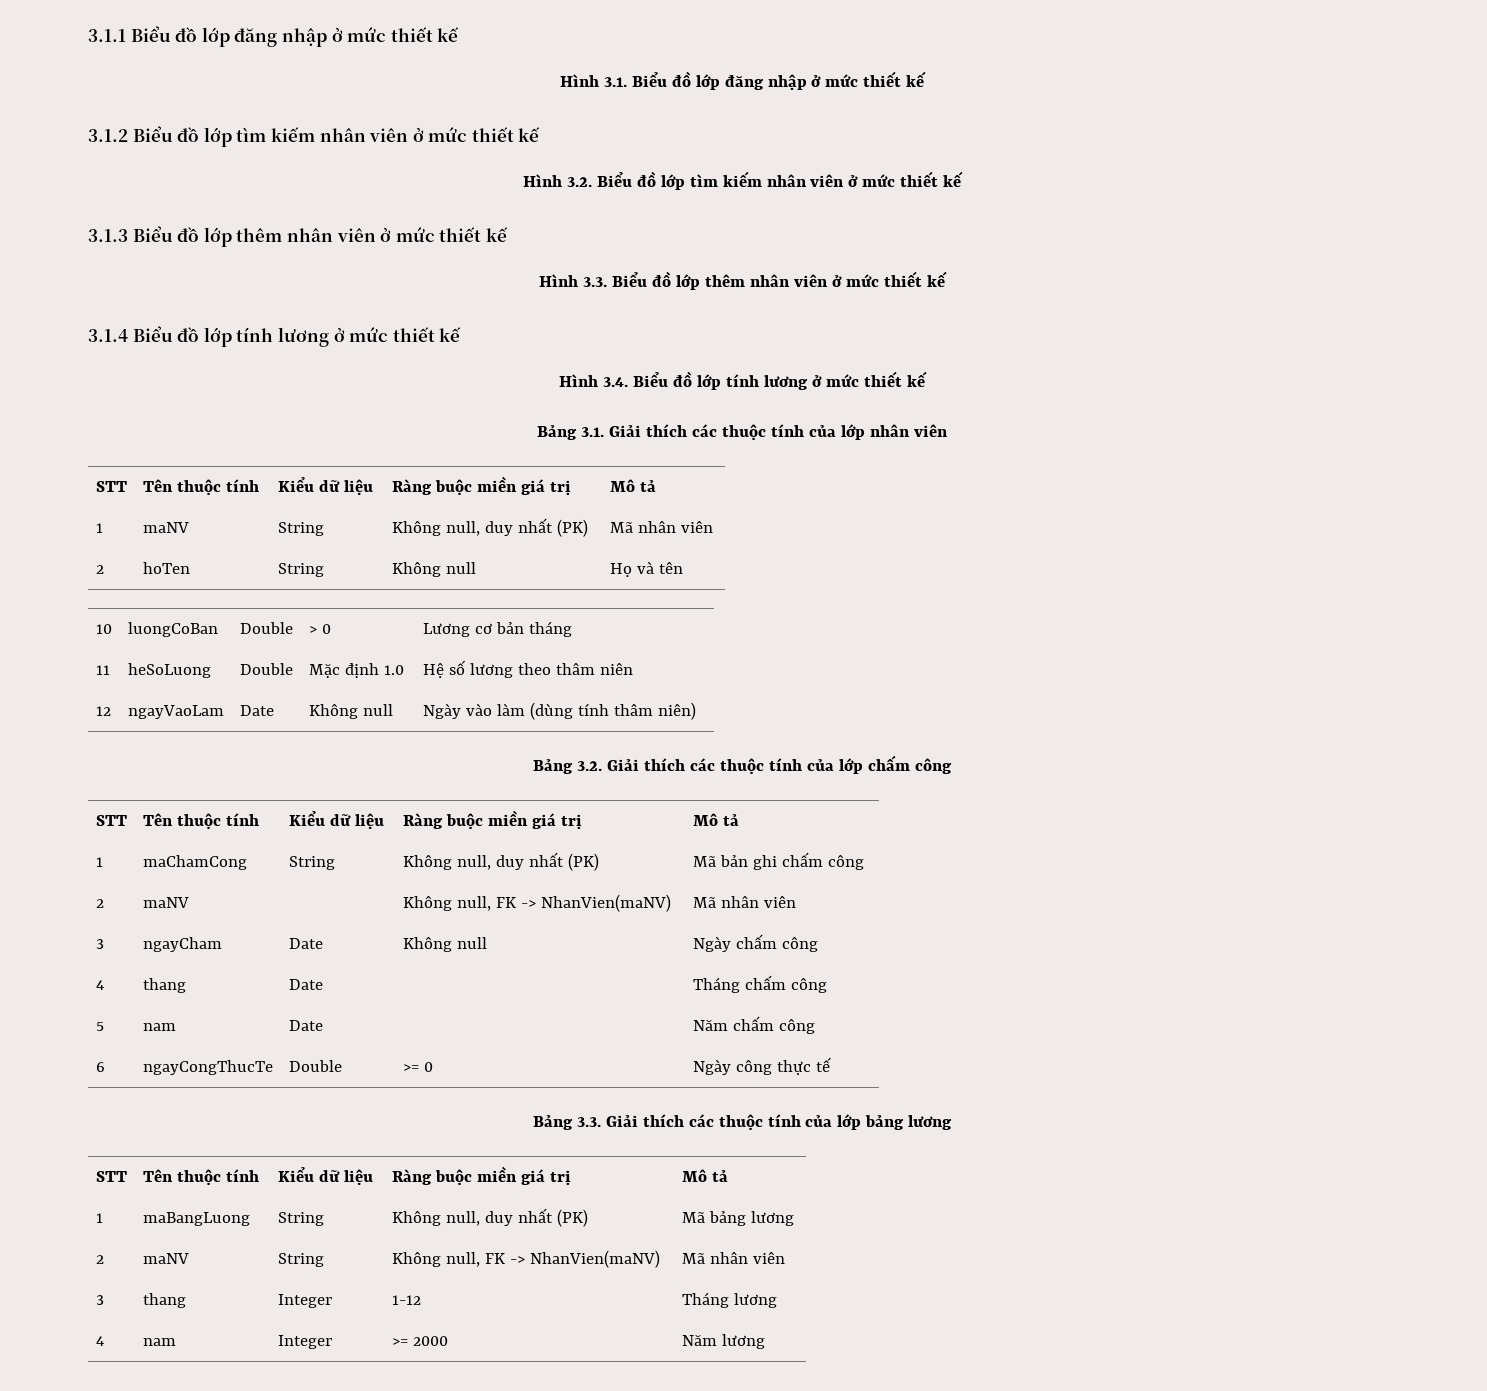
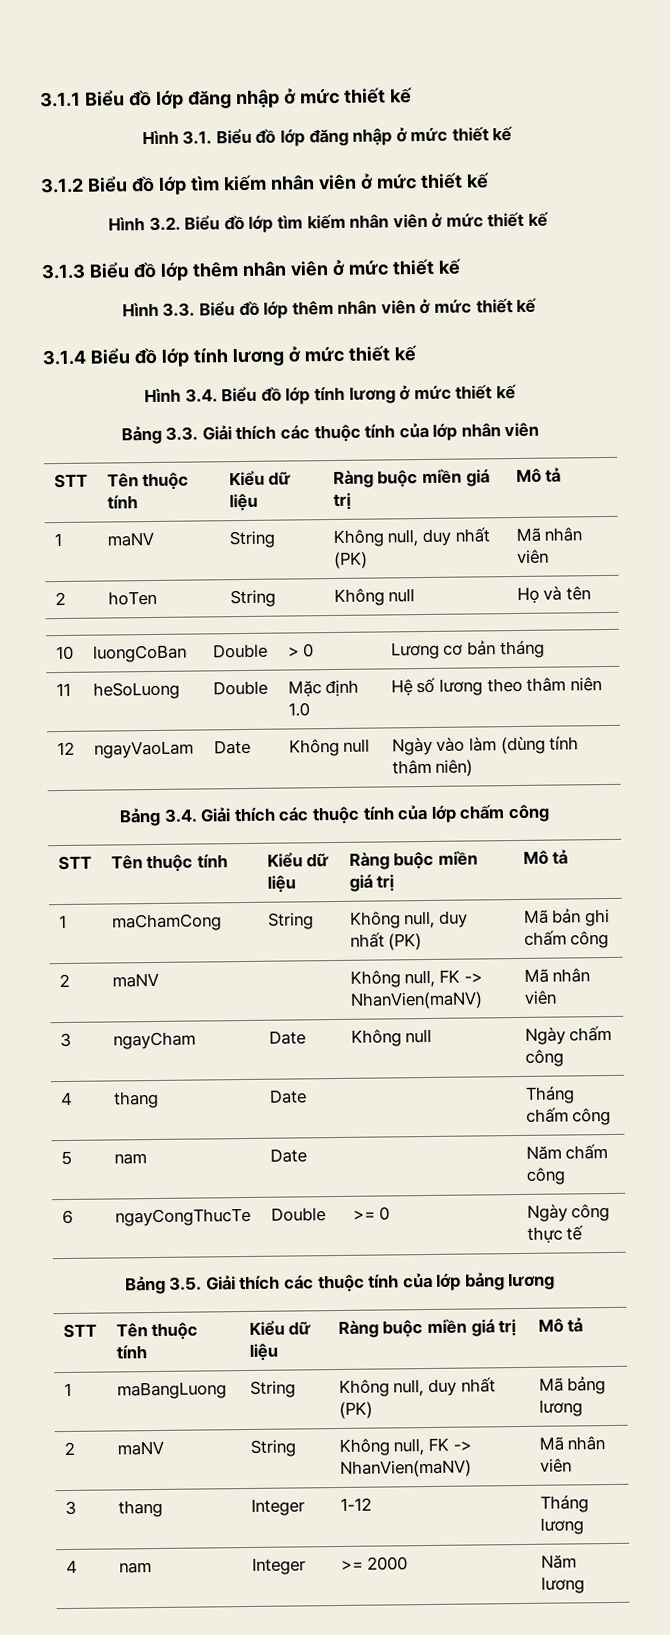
- Bảng 3.1. Giải thích các thuộc tính của lớp nhân viên
+ Bảng 3.3. Giải thích các thuộc tính của lớp nhân viên
- Bảng 3.2. Giải thích các thuộc tính của lớp chấm công
+ Bảng 3.4. Giải thích các thuộc tính của lớp chấm công
- Bảng 3.3. Giải thích các thuộc tính của lớp bảng lương
+ Bảng 3.5. Giải thích các thuộc tính của lớp bảng lương

